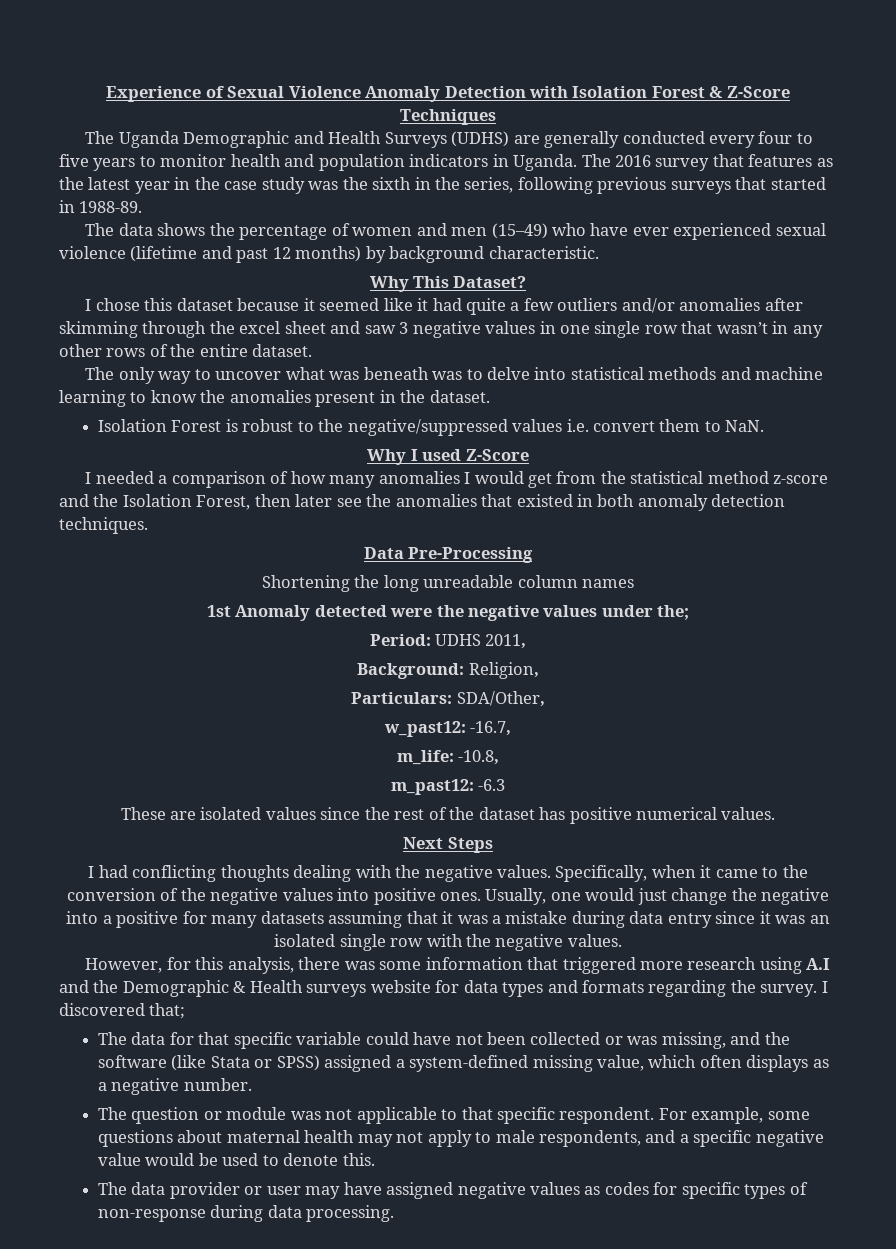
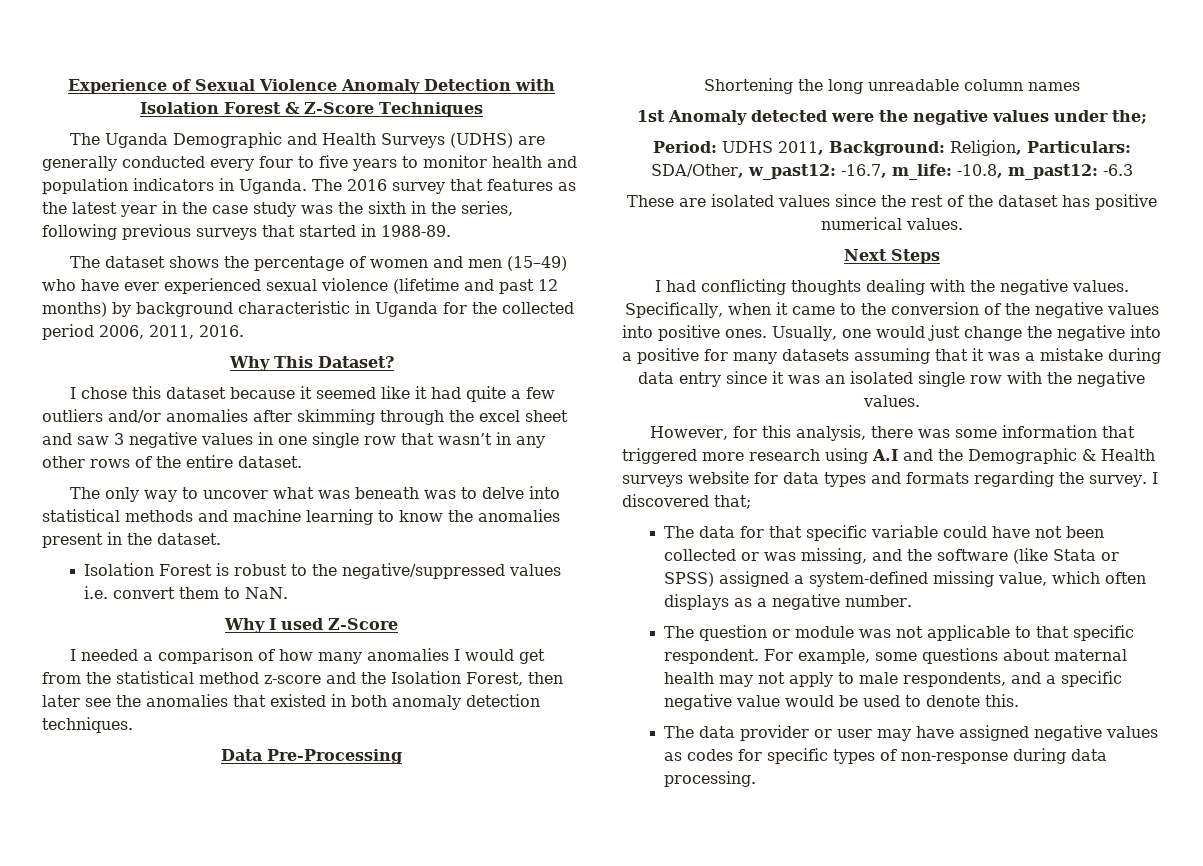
- The data shows the percentage of women and men (15–49) who have ever experienced sexual violence (lifetime and past 12 months) by background characteristic.
+ The dataset shows the percentage of women and men (15–49) who have ever experienced sexual violence (lifetime and past 12 months) by background characteristic in Uganda for the collected period 2006, 2011, 2016.
- Period: UDHS 2011,
- Background: Religion,
- Particulars: SDA/Other,
- w_past12: -16.7,
- m_life: -10.8,
- m_past12: -6.3
+ Period: UDHS 2011, Background: Religion, Particulars: SDA/Other, w_past12: -16.7, m_life: -10.8, m_past12: -6.3

